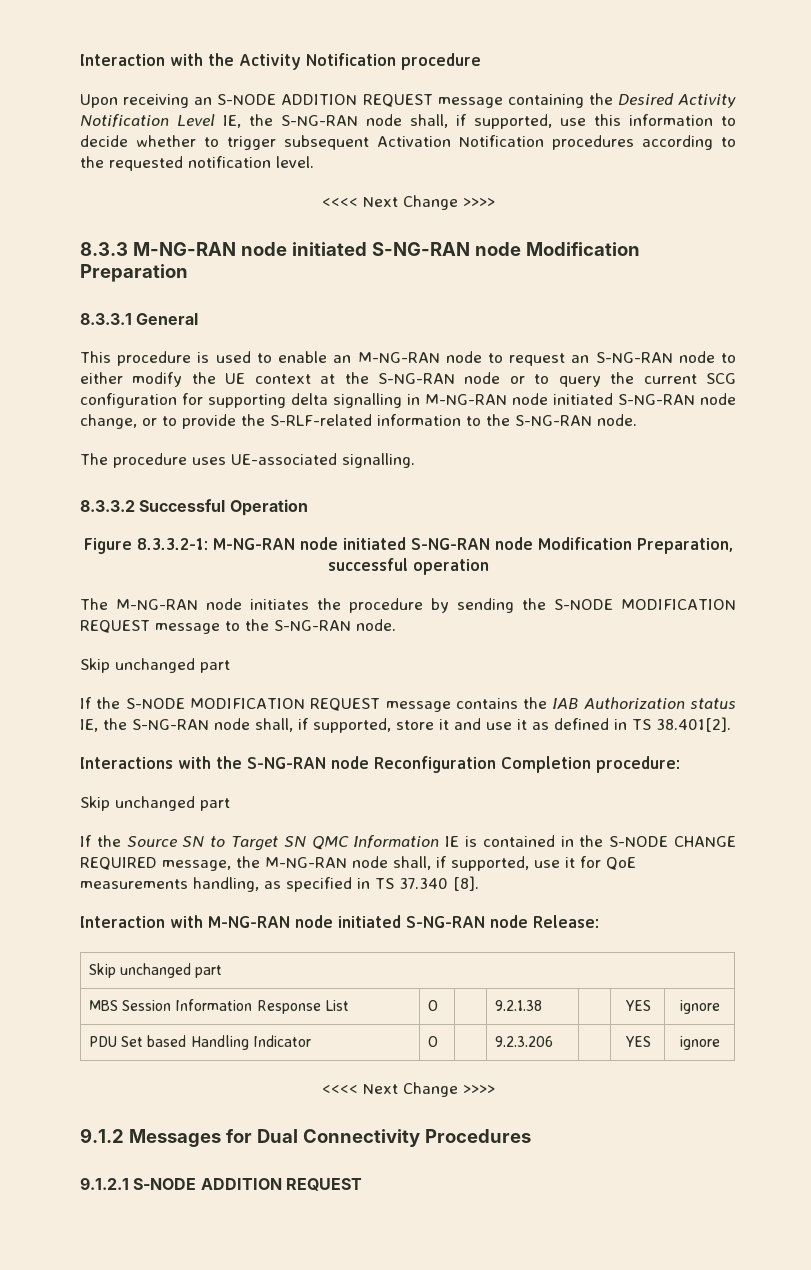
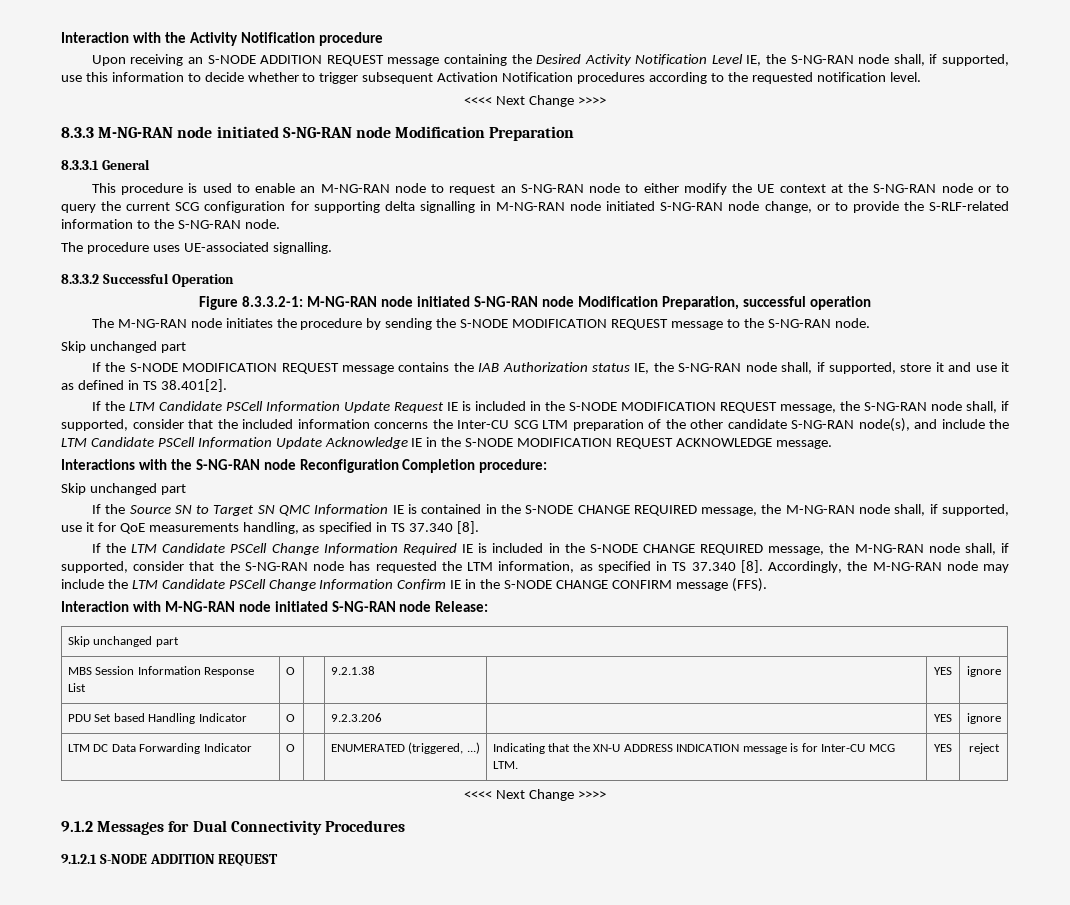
+ If the LTM Candidate PSCell Information Update Request IE is included in the S-NODE MODIFICATION REQUEST message, the S-NG-RAN node shall, if supported, consider that the included information concerns the Inter-CU SCG LTM preparation of the other candidate S-NG-RAN node(s), and include the LTM Candidate PSCell Information Update Acknowledge IE in the S-NODE MODIFICATION REQUEST ACKNOWLEDGE message.
+ If the LTM Candidate PSCell Change Information Required IE is included in the S-NODE CHANGE REQUIRED message, the M-NG-RAN node shall, if supported, consider that the S-NG-RAN node has requested the LTM information, as specified in TS 37.340 [8]. Accordingly, the M-NG-RAN node may include the LTM Candidate PSCell Change Information Confirm IE in the S-NODE CHANGE CONFIRM message (FFS).
+ LTM DC Data Forwarding Indicator | O | | ENUMERATED (triggered, ...) | Indicating that the XN-U ADDRESS INDICATION message is for Inter-CU MCG LTM. | YES | reject

